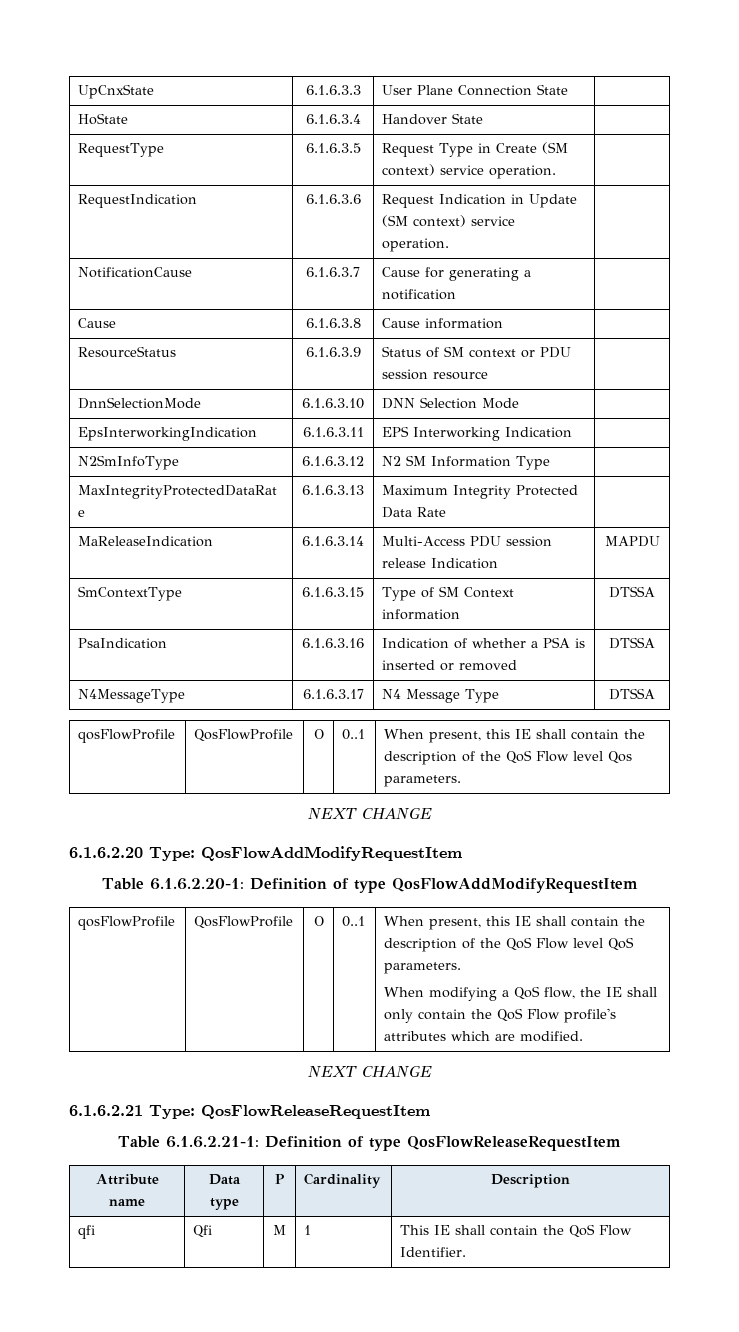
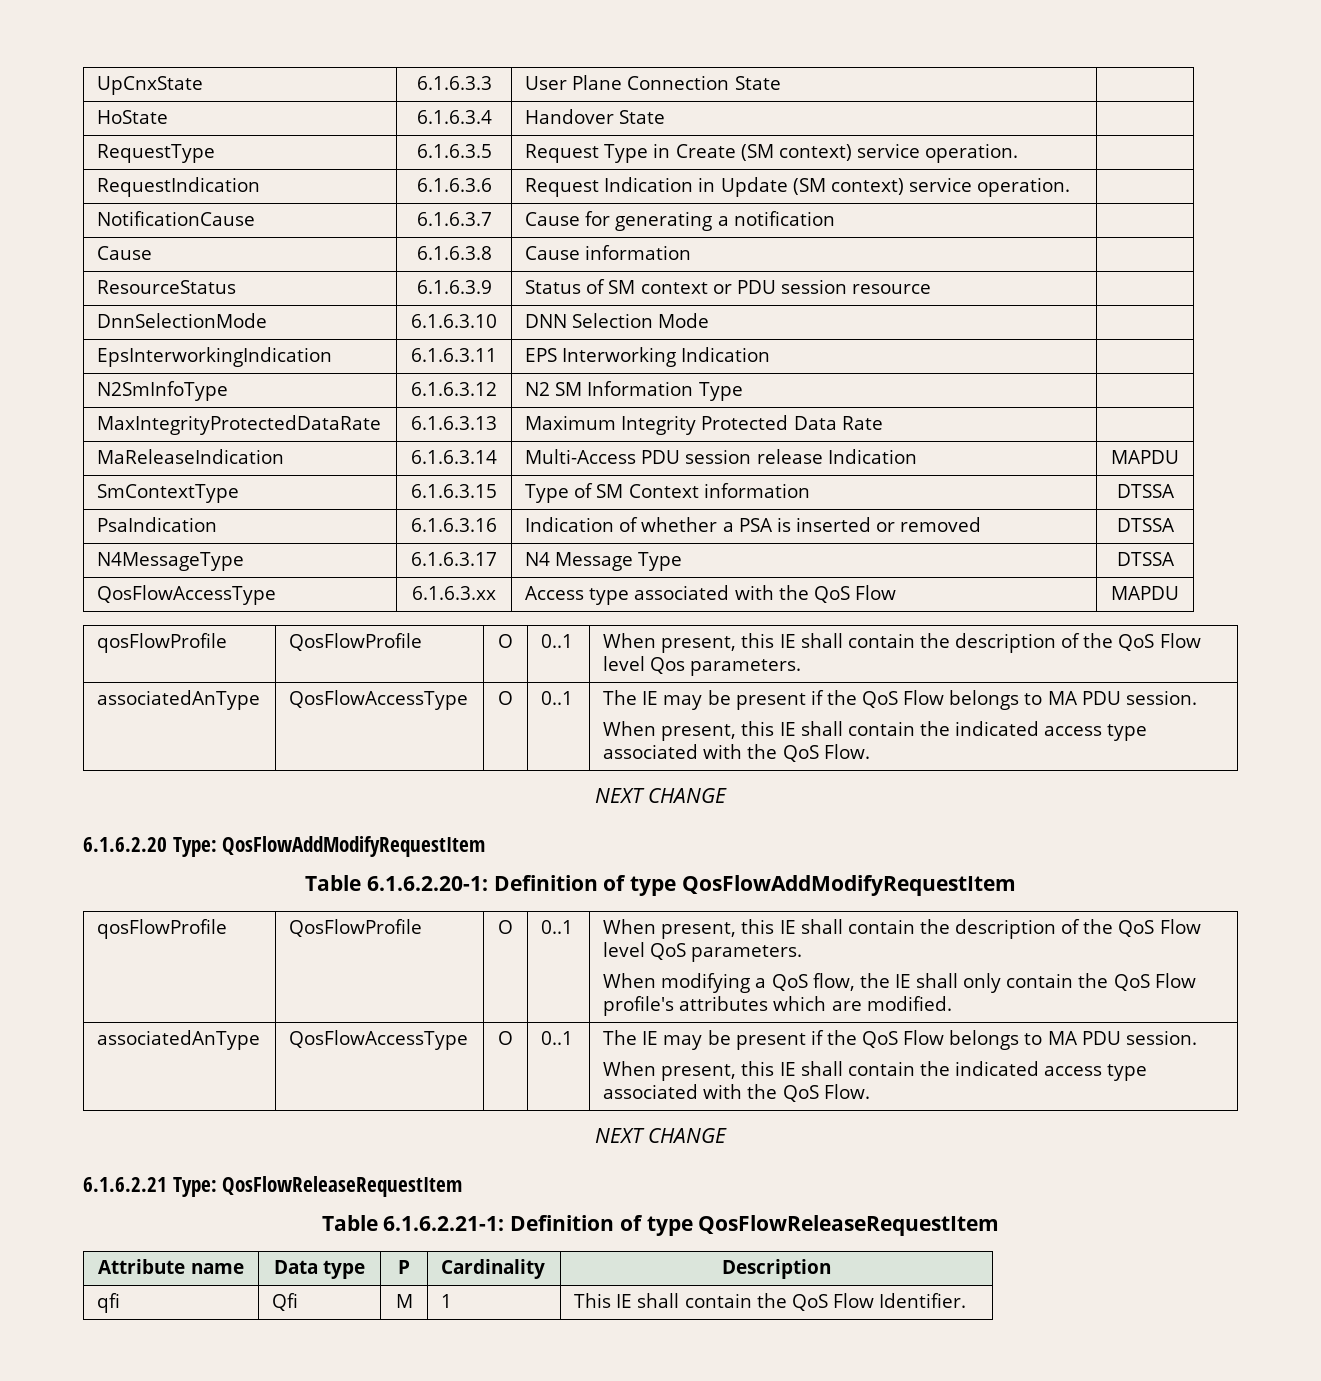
+ QosFlowAccessType | 6.1.6.3.xx | Access type associated with the QoS Flow | MAPDU
  qosFlowProfile | QosFlowProfile | O | 0..1 | When present, this IE shall contain the description of the QoS Flow level Qos parameters.
+ associatedAnType | QosFlowAccessType | O | 0..1 | The IE may be present if the QoS Flow belongs to MA PDU session.
+ When present, this IE shall contain the indicated access type associated with the QoS Flow.
  qosFlowProfile | QosFlowProfile | O | 0..1 | When present, this IE shall contain the description of the QoS Flow level QoS parameters.
  When modifying a QoS flow, the IE shall only contain the QoS Flow profile's attributes which are modified.
+ associatedAnType | QosFlowAccessType | O | 0..1 | The IE may be present if the QoS Flow belongs to MA PDU session.
+ When present, this IE shall contain the indicated access type associated with the QoS Flow.

